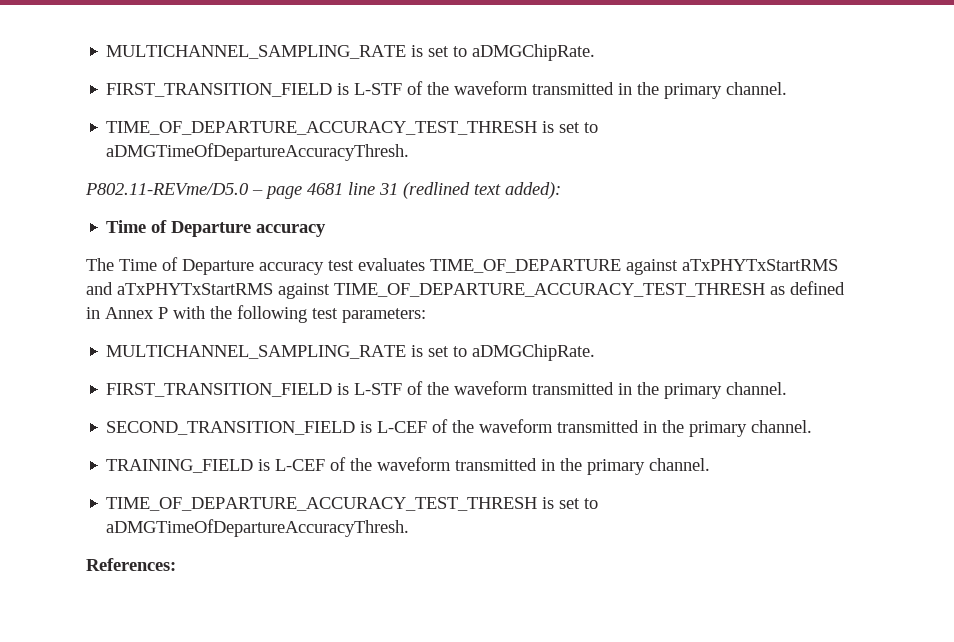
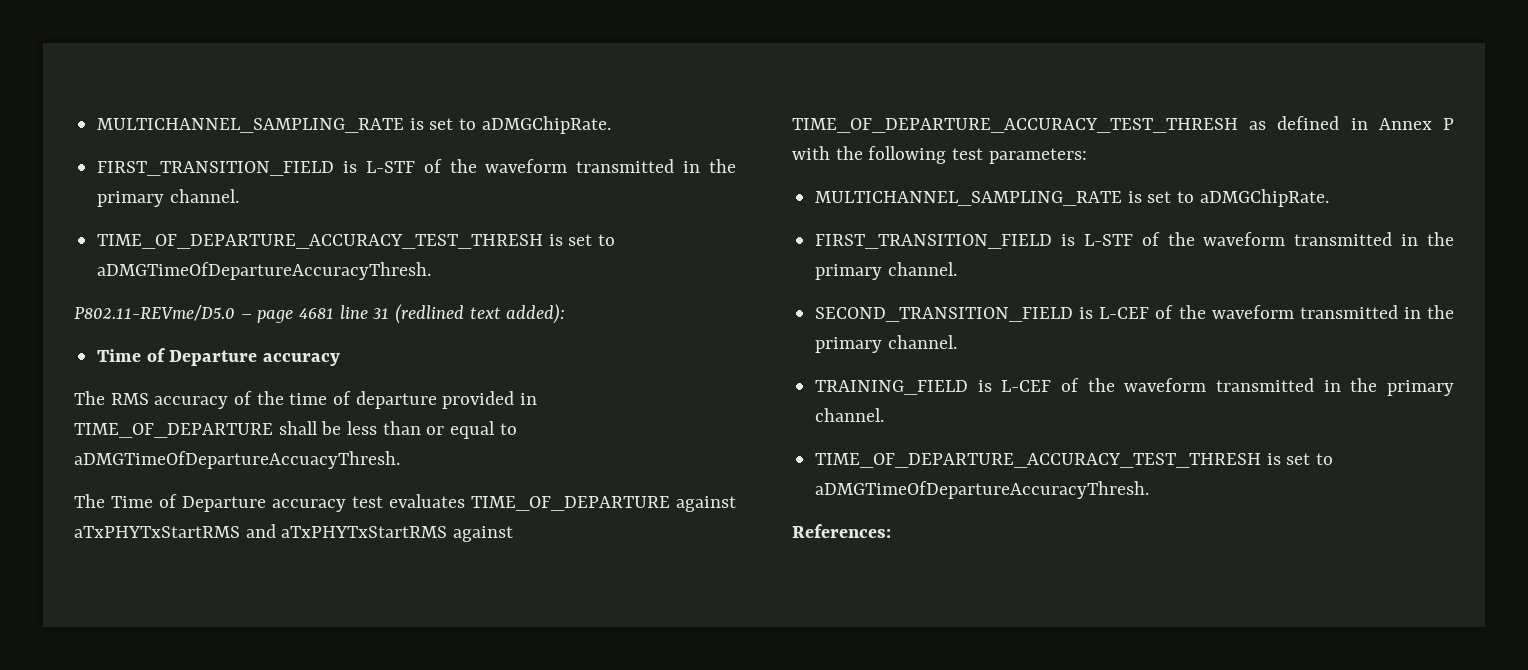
+ The RMS accuracy of the time of departure provided in TIME_OF_DEPARTURE shall be less than or equal to aDMGTimeOfDepartureAccuacyThresh.

